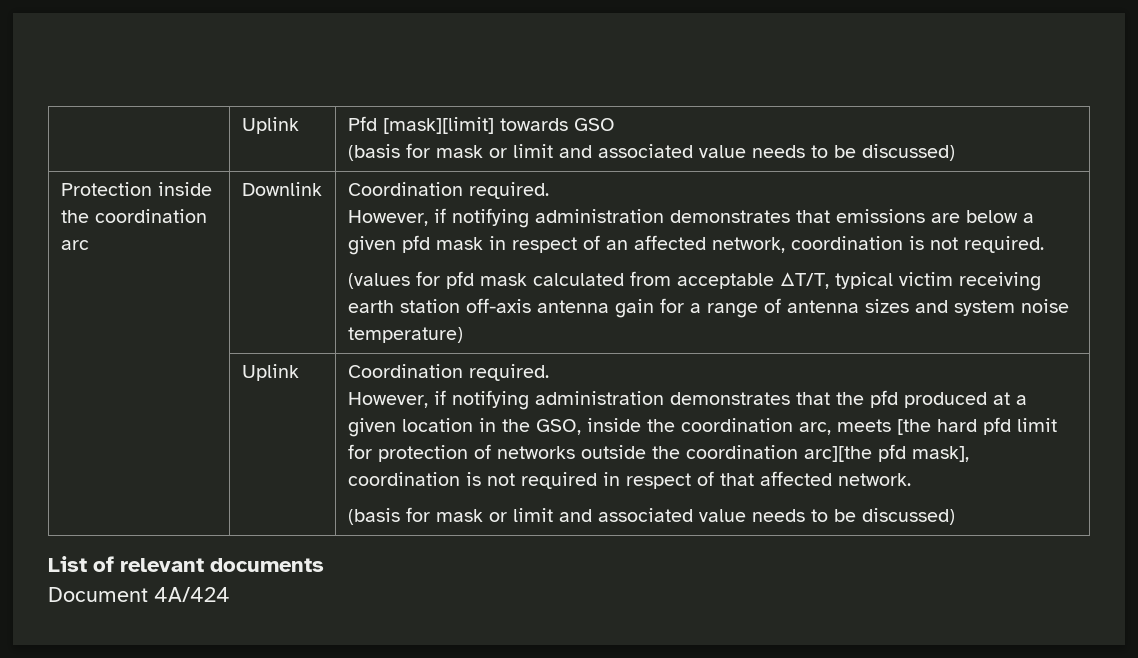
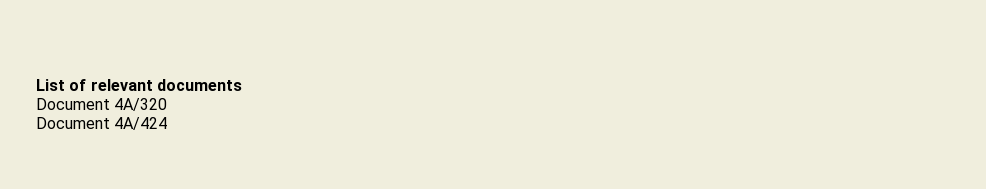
- | Uplink | Pfd [mask][limit] towards GSO
- (basis for mask or limit and associated value needs to be discussed)
- Protection inside the coordination arc | Downlink | Coordination required.
- However, if notifying administration demonstrates that emissions are below a given pfd mask in respect of an affected network, coordination is not required.
- (values for pfd mask calculated from acceptable ΔT/T, typical victim receiving earth station off-axis antenna gain for a range of antenna sizes and system noise temperature)
- | Uplink | Coordination required.
- However, if notifying administration demonstrates that the pfd produced at a given location in the GSO, inside the coordination arc, meets [the hard pfd limit for protection of networks outside the coordination arc][the pfd mask], coordination is not required in respect of that affected network.
- (basis for mask or limit and associated value needs to be discussed)
+ Document 4A/320

